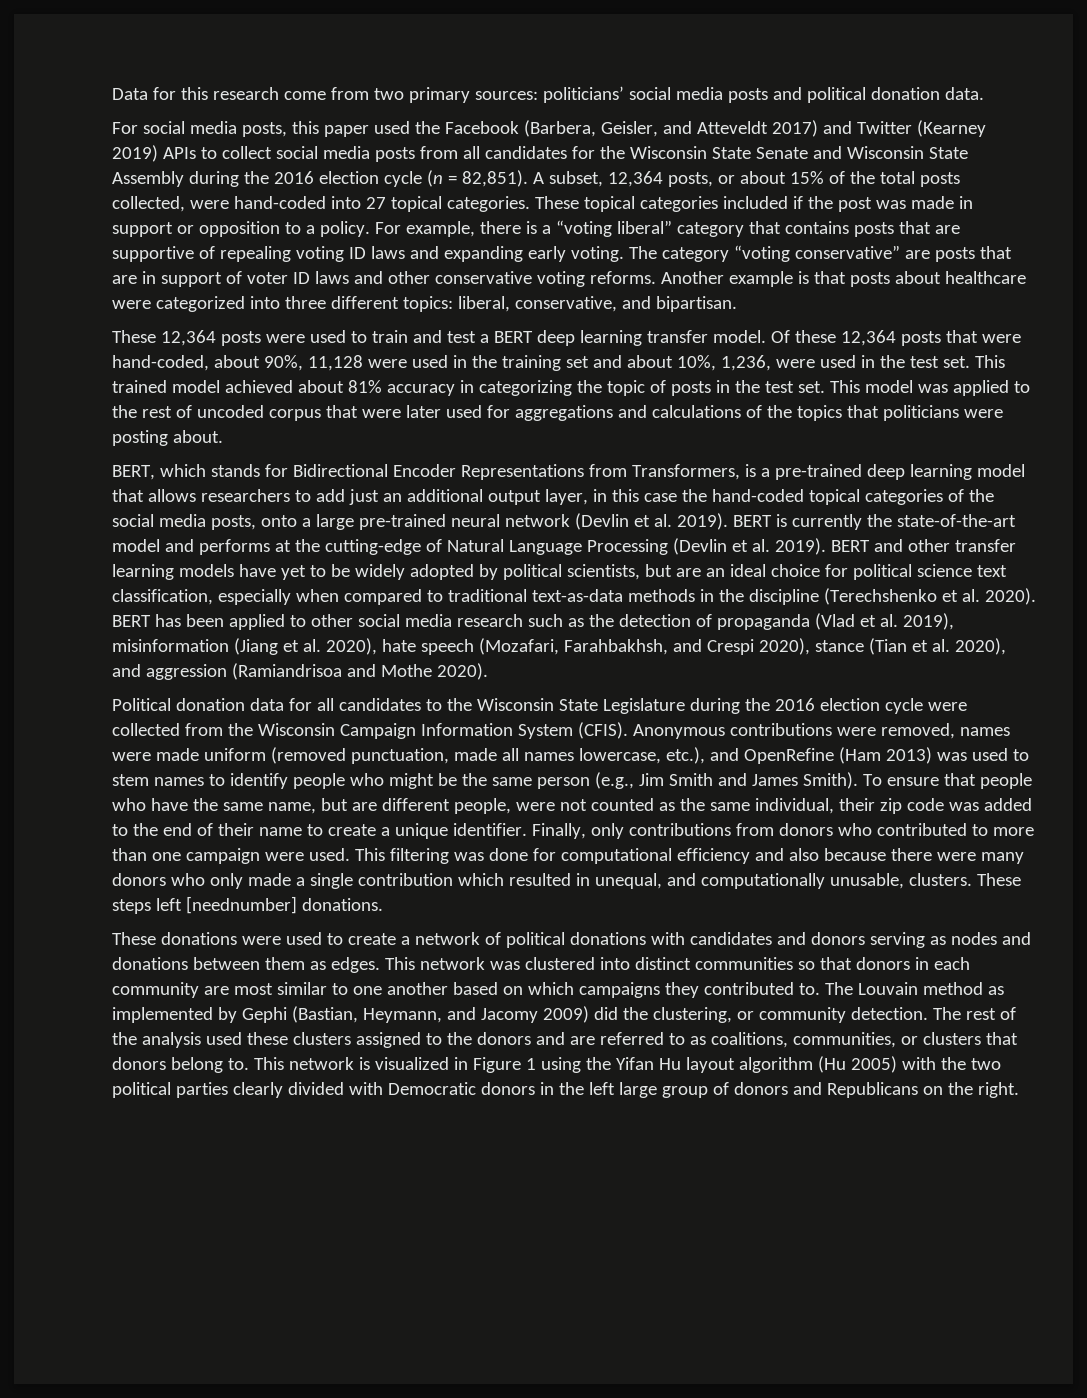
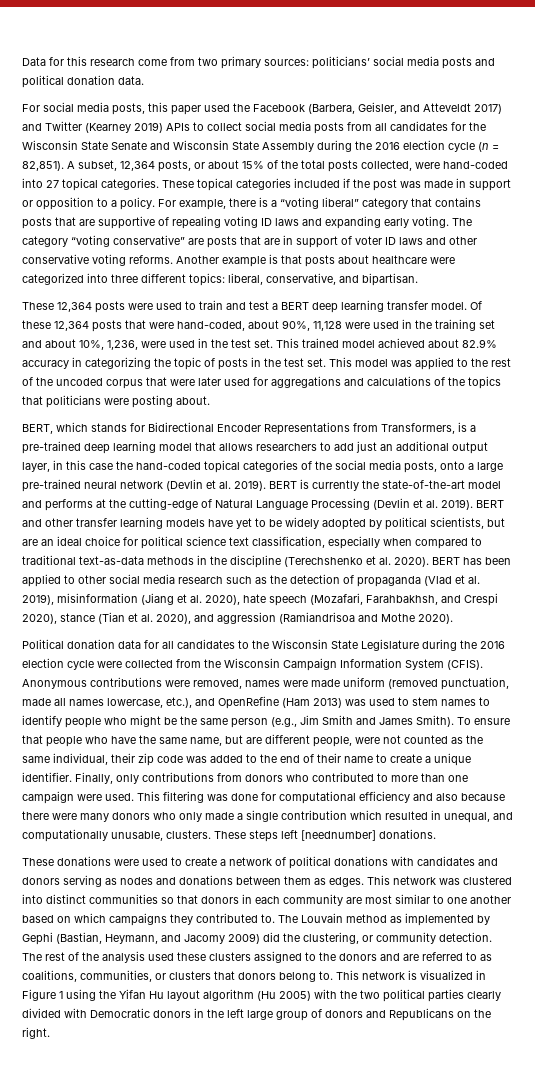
- This trained model achieved about 81% accuracy in categorizing the topic of posts in the test set.
+ This trained model achieved about 82.9% accuracy in categorizing the topic of posts in the test set.
- This model was applied to the rest of uncoded corpus that were later used for aggregations and calculations of the topics that politicians were posting about.
+ This model was applied to the rest of the uncoded corpus that were later used for aggregations and calculations of the topics that politicians were posting about.

